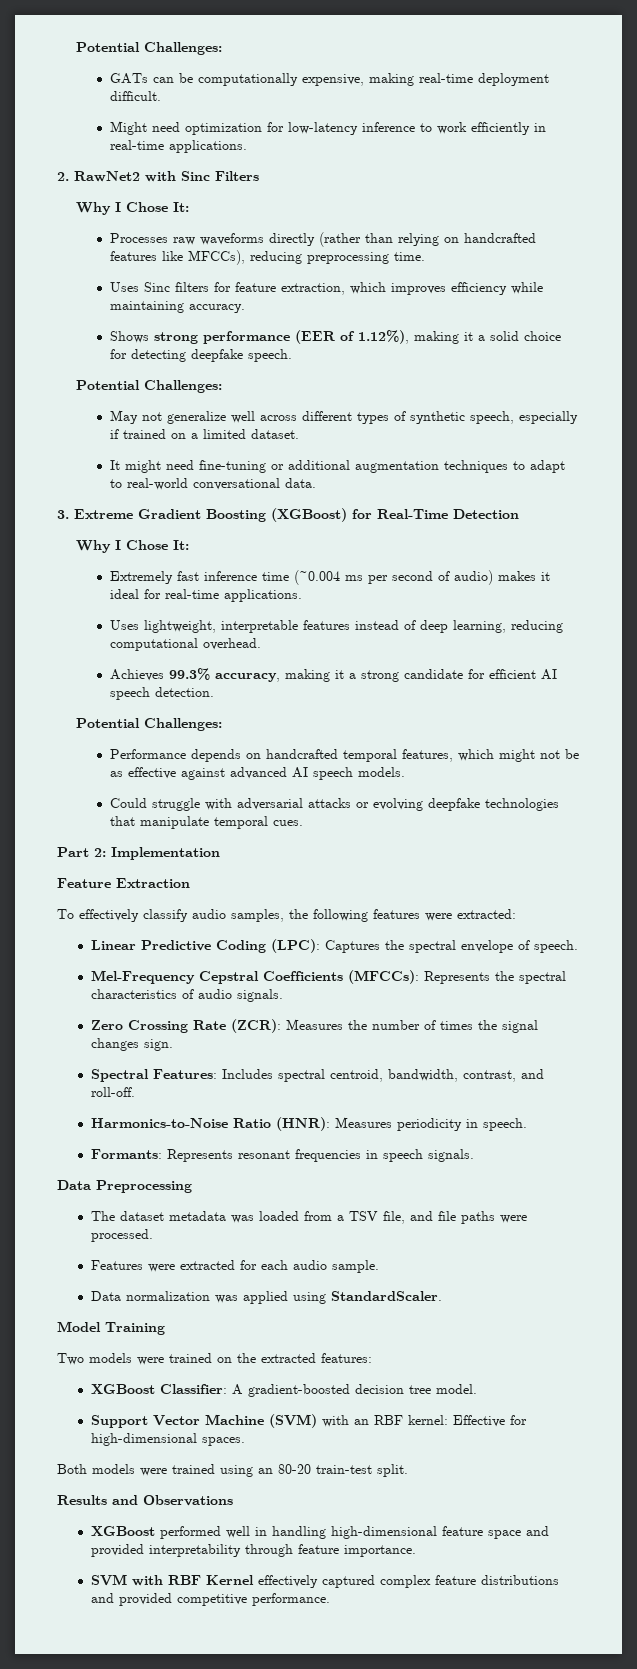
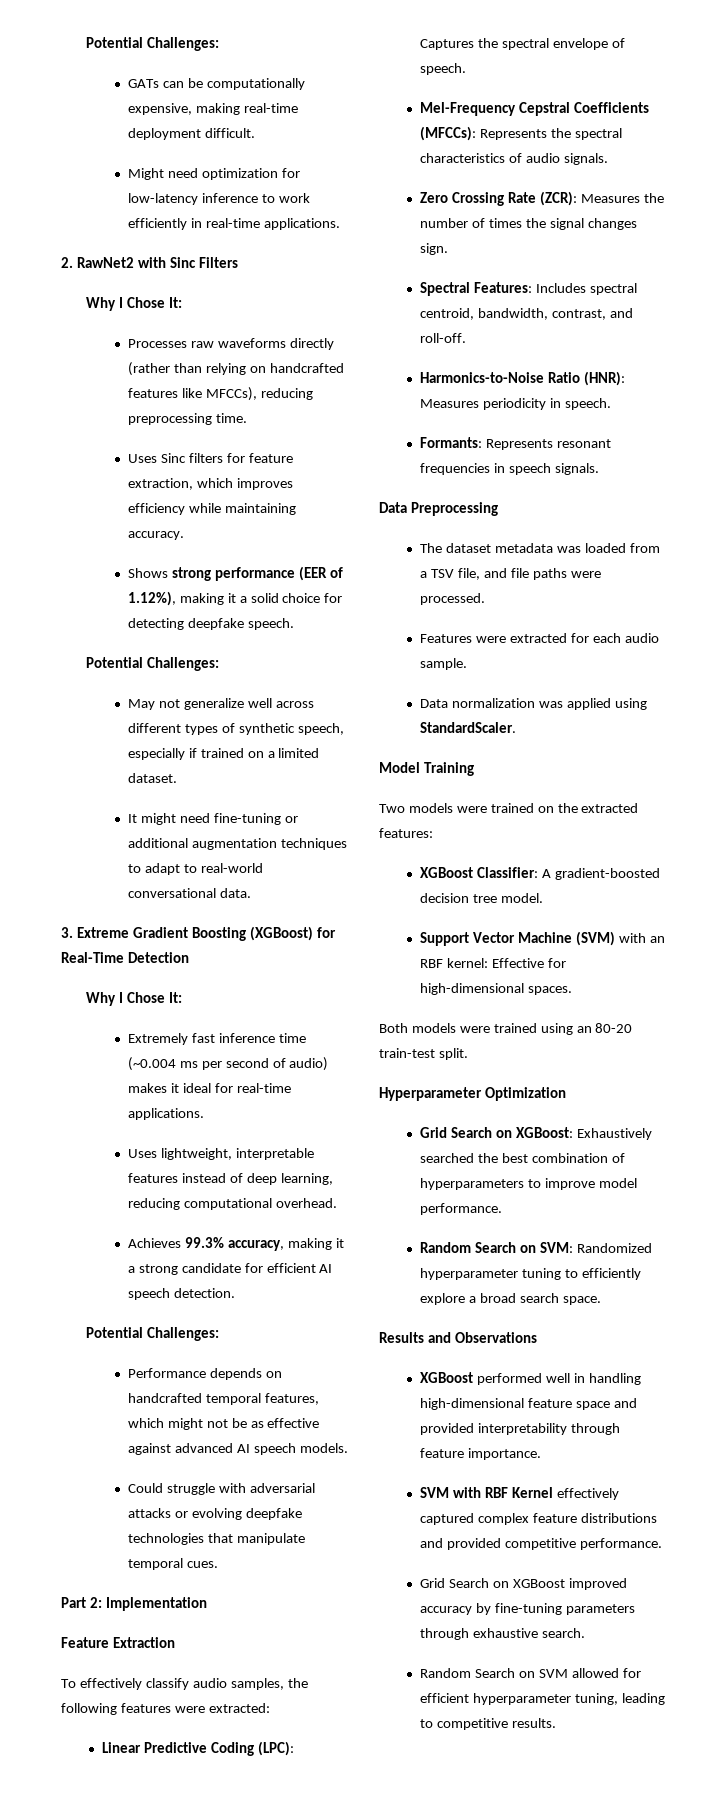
+ Hyperparameter Optimization
+ Grid Search on XGBoost: Exhaustively searched the best combination of hyperparameters to improve model performance.
+ Random Search on SVM: Randomized hyperparameter tuning to efficiently explore a broad search space.
+ Grid Search on XGBoost improved accuracy by fine-tuning parameters through exhaustive search.
+ Random Search on SVM allowed for efficient hyperparameter tuning, leading to competitive results.

